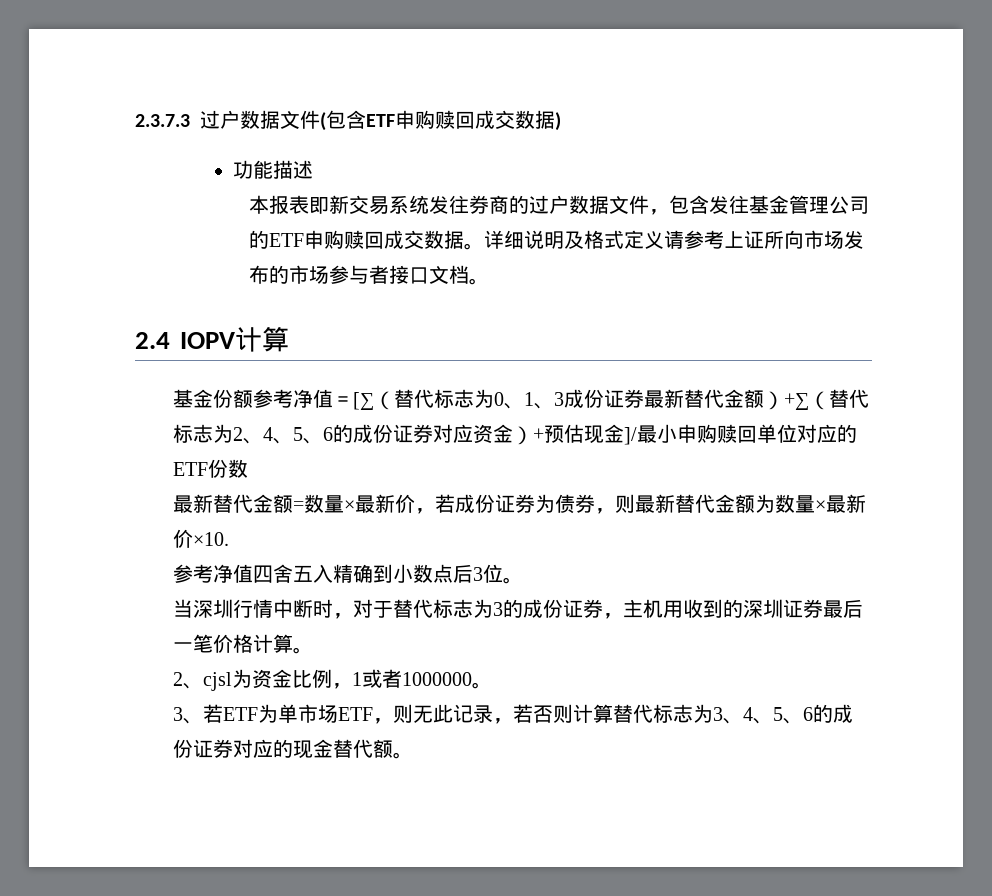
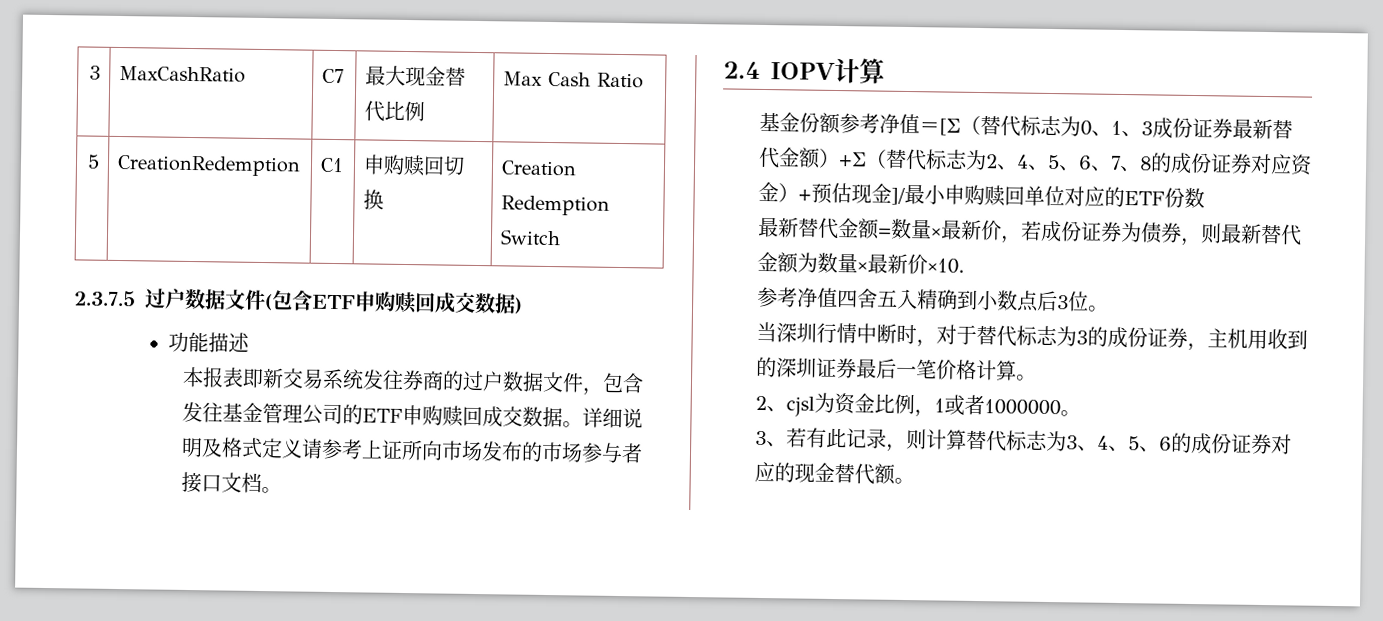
- 2.3.7.3过户数据文件(包含ETF申购赎回成交数据)
+ 3 | MaxCashRatio | C7 | 最大现金替代比例 | Max Cash Ratio
+ 5 | CreationRedemption | C1 | 申购赎回切换 | Creation Redemption Switch
+ 2.3.7.5过户数据文件(包含ETF申购赎回成交数据)
- 基金份额参考净值＝[∑（替代标志为0、1、3成份证券最新替代金额）+∑（替代标志为2、4、5、6的成份证券对应资金）+预估现金]/最小申购赎回单位对应的ETF份数
+ 基金份额参考净值＝[∑（替代标志为0、1、3成份证券最新替代金额）+∑（替代标志为2、4、5、6、7、8的成份证券对应资金）+预估现金]/最小申购赎回单位对应的ETF份数
- 3、若ETF为单市场ETF，则无此记录，若否则计算替代标志为3、4、5、6的成份证券对应的现金替代额。
+ 3、若有此记录，则计算替代标志为3、4、5、6的成份证券对应的现金替代额。

